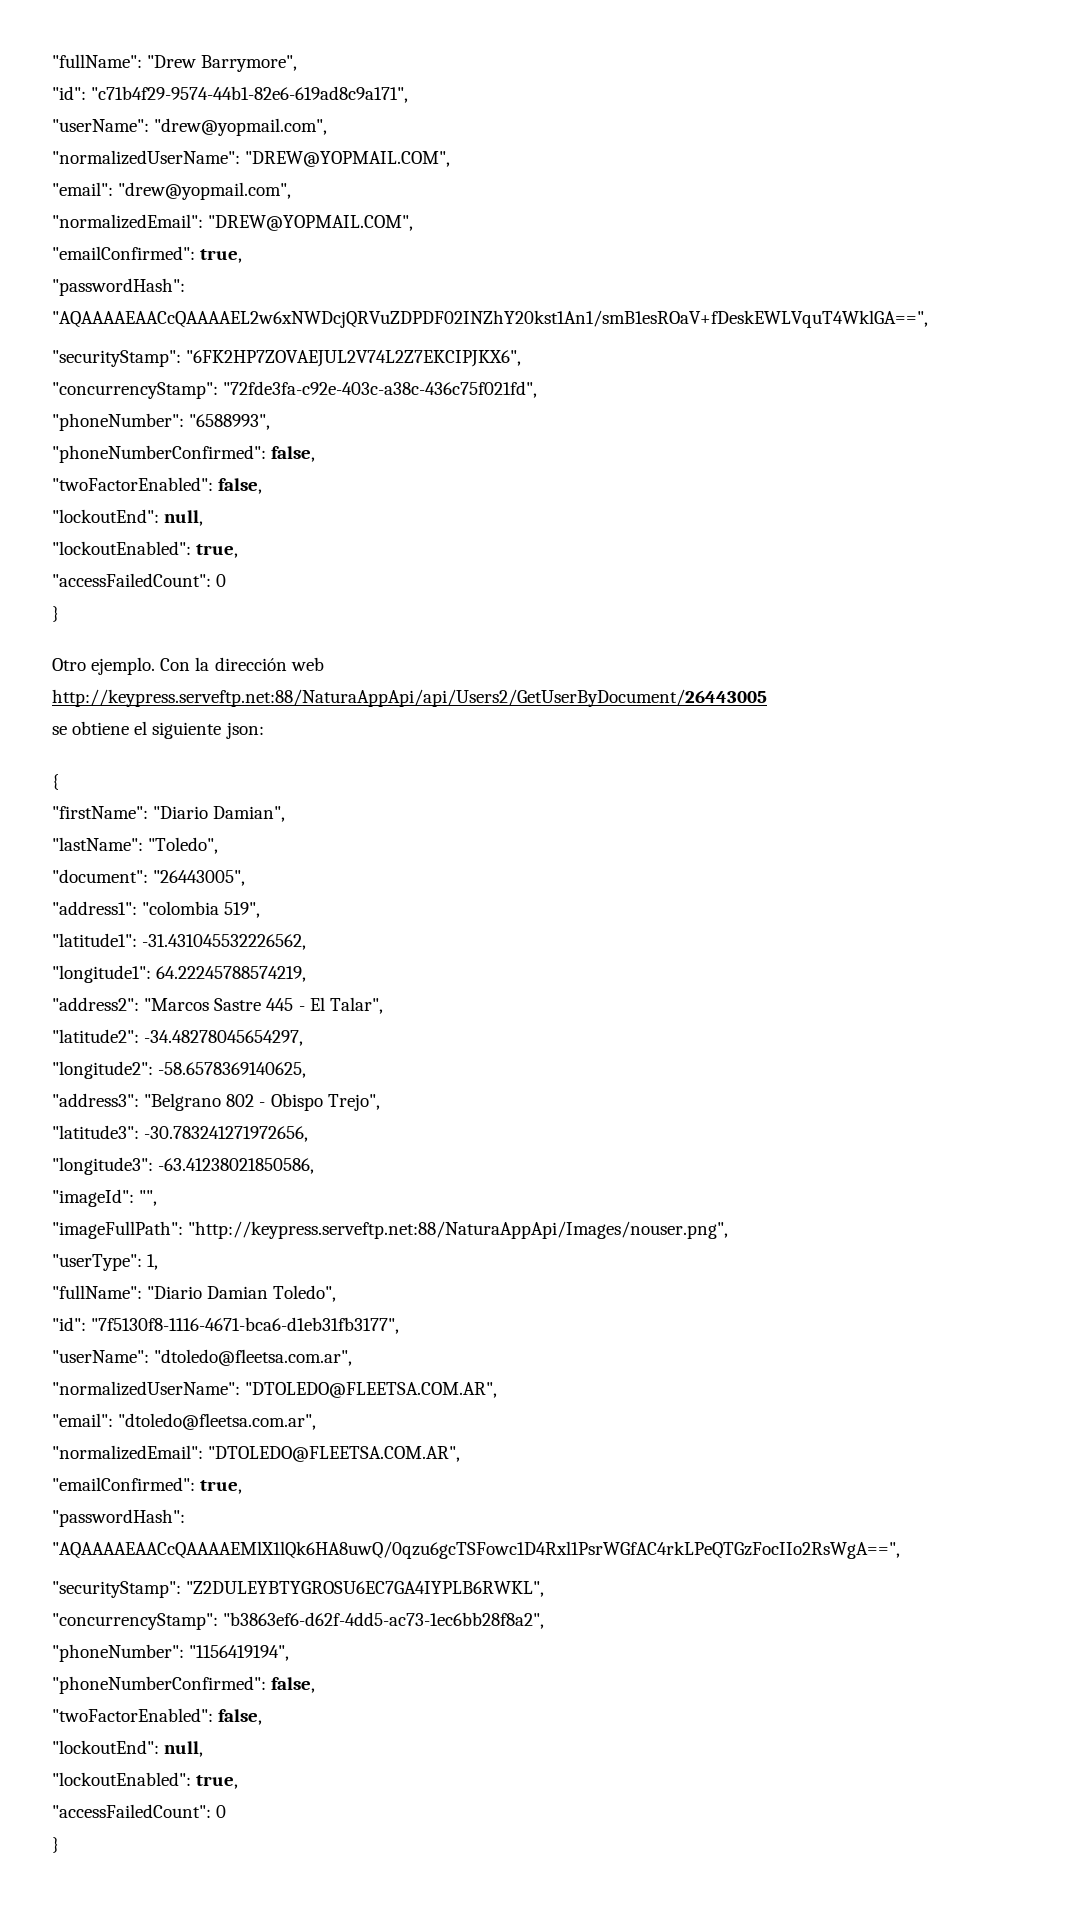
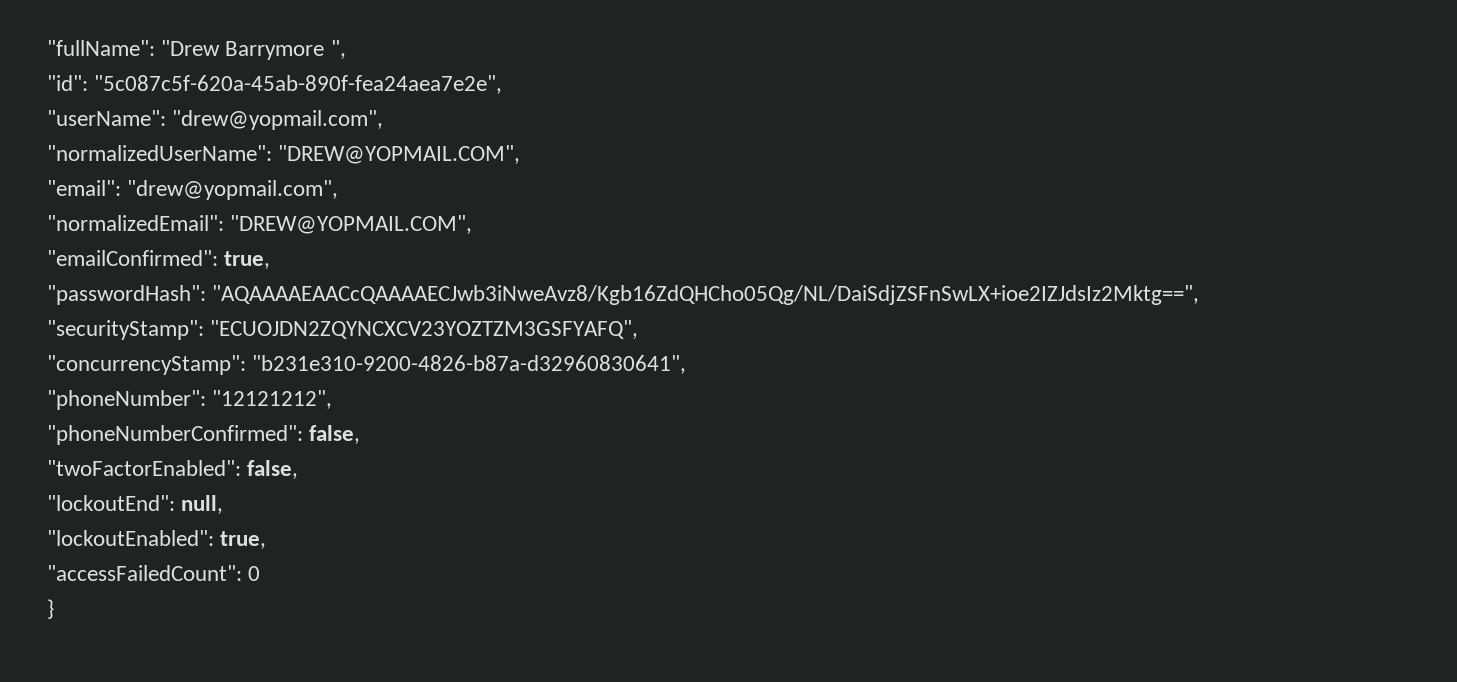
- "fullName": "Drew Barrymore",
- "id": "c71b4f29-9574-44b1-82e6-619ad8c9a171",
+ "fullName": "Drew Barrymore ",
+ "id": "5c087c5f-620a-45ab-890f-fea24aea7e2e",
- "passwordHash": "AQAAAAEAACcQAAAAEL2w6xNWDcjQRVuZDPDF02INZhY20kst1An1/smB1esROaV+fDeskEWLVquT4WklGA==",
- "securityStamp": "6FK2HP7ZOVAEJUL2V74L2Z7EKCIPJKX6",
- "concurrencyStamp": "72fde3fa-c92e-403c-a38c-436c75f021fd",
- "phoneNumber": "6588993",
+ "passwordHash": "AQAAAAEAACcQAAAAECJwb3iNweAvz8/Kgb16ZdQHCho05Qg/NL/DaiSdjZSFnSwLX+ioe2IZJdsIz2Mktg==",
+ "securityStamp": "ECUOJDN2ZQYNCXCV23YOZTZM3GSFYAFQ",
+ "concurrencyStamp": "b231e310-9200-4826-b87a-d32960830641",
+ "phoneNumber": "12121212",
- Otro ejemplo. Con la dirección web http://keypress.serveftp.net:88/NaturaAppApi/api/Users2/GetUserByDocument/26443005
- se obtiene el siguiente json:
- {
- "firstName": "Diario Damian",
- "lastName": "Toledo",
- "document": "26443005",
- "address1": "colombia 519",
- "latitude1": -31.431045532226562,
- "longitude1": 64.22245788574219,
- "address2": "Marcos Sastre 445 - El Talar",
- "latitude2": -34.48278045654297,
- "longitude2": -58.6578369140625,
- "address3": "Belgrano 802 - Obispo Trejo",
- "latitude3": -30.783241271972656,
- "longitude3": -63.41238021850586,
- "imageId": "",
- "imageFullPath": "http://keypress.serveftp.net:88/NaturaAppApi/Images/nouser.png",
- "userType": 1,
- "fullName": "Diario Damian Toledo",
- "id": "7f5130f8-1116-4671-bca6-d1eb31fb3177",
- "userName": "dtoledo@fleetsa.com.ar",
- "normalizedUserName": "DTOLEDO@FLEETSA.COM.AR",
- "email": "dtoledo@fleetsa.com.ar",
- "normalizedEmail": "DTOLEDO@FLEETSA.COM.AR",
- "emailConfirmed": true,
- "passwordHash": "AQAAAAEAACcQAAAAEMlX1lQk6HA8uwQ/0qzu6gcTSFowc1D4Rxl1PsrWGfAC4rkLPeQTGzFocIIo2RsWgA==",
- "securityStamp": "Z2DULEYBTYGROSU6EC7GA4IYPLB6RWKL",
- "concurrencyStamp": "b3863ef6-d62f-4dd5-ac73-1ec6bb28f8a2",
- "phoneNumber": "1156419194",
- "phoneNumberConfirmed": false,
- "twoFactorEnabled": false,
- "lockoutEnd": null,
- "lockoutEnabled": true,
- "accessFailedCount": 0
- }

